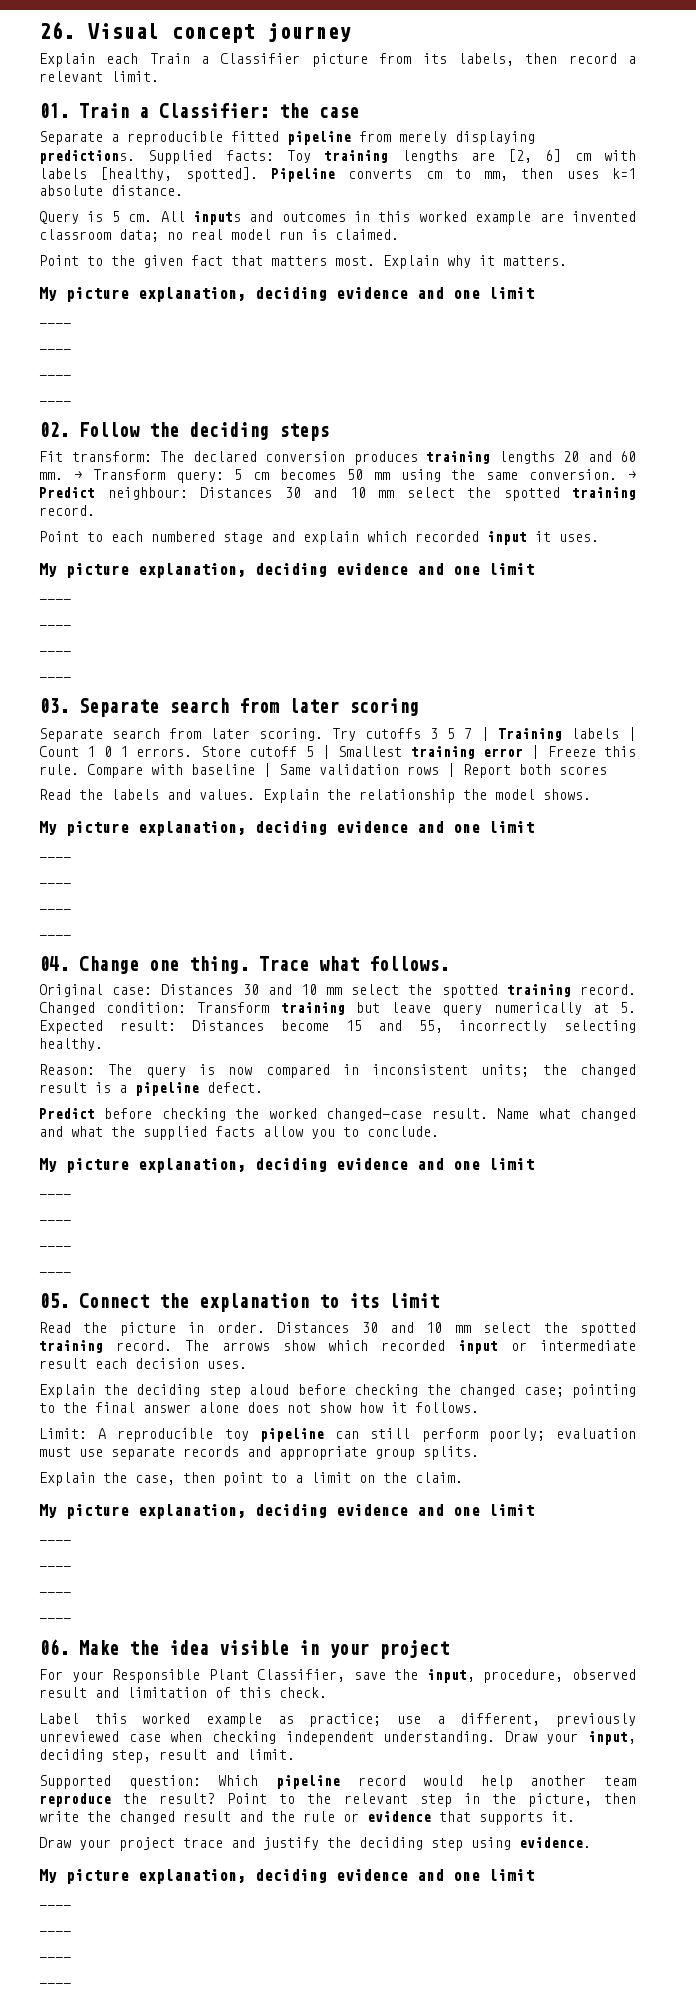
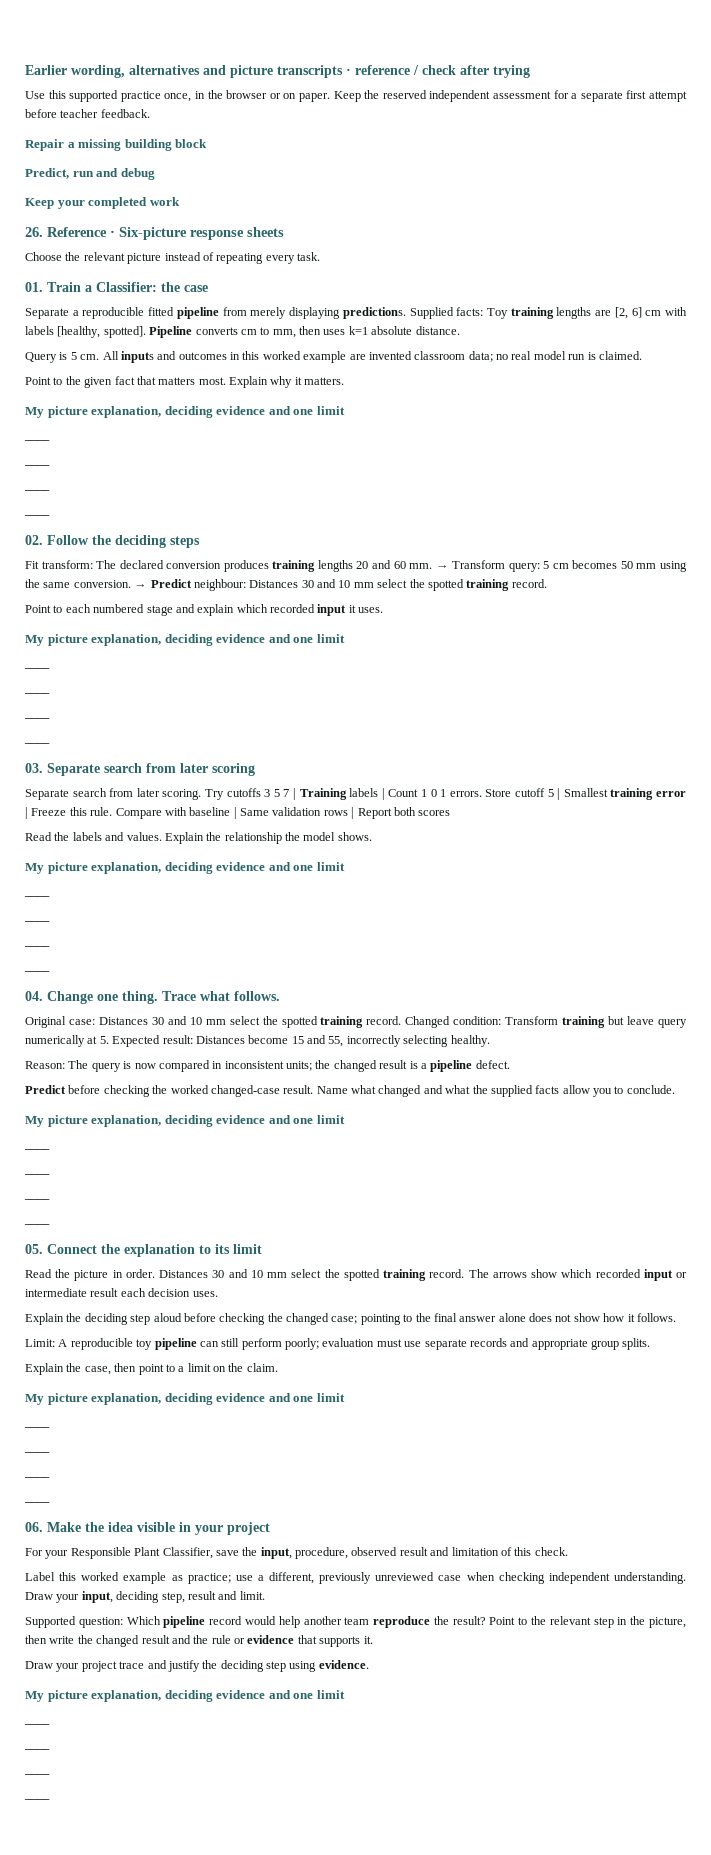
- 26. Visual concept journey
- Explain each Train a Classifier picture from its labels, then record a relevant limit.
+ Earlier wording, alternatives and picture transcripts · reference / check after trying
+ Use this supported practice once, in the browser or on paper. Keep the reserved independent assessment for a separate first attempt before teacher feedback.
+ Repair a missing building block
+ Predict, run and debug
+ Keep your completed work
+ 26. Reference · Six-picture response sheets
+ Choose the relevant picture instead of repeating every task.

